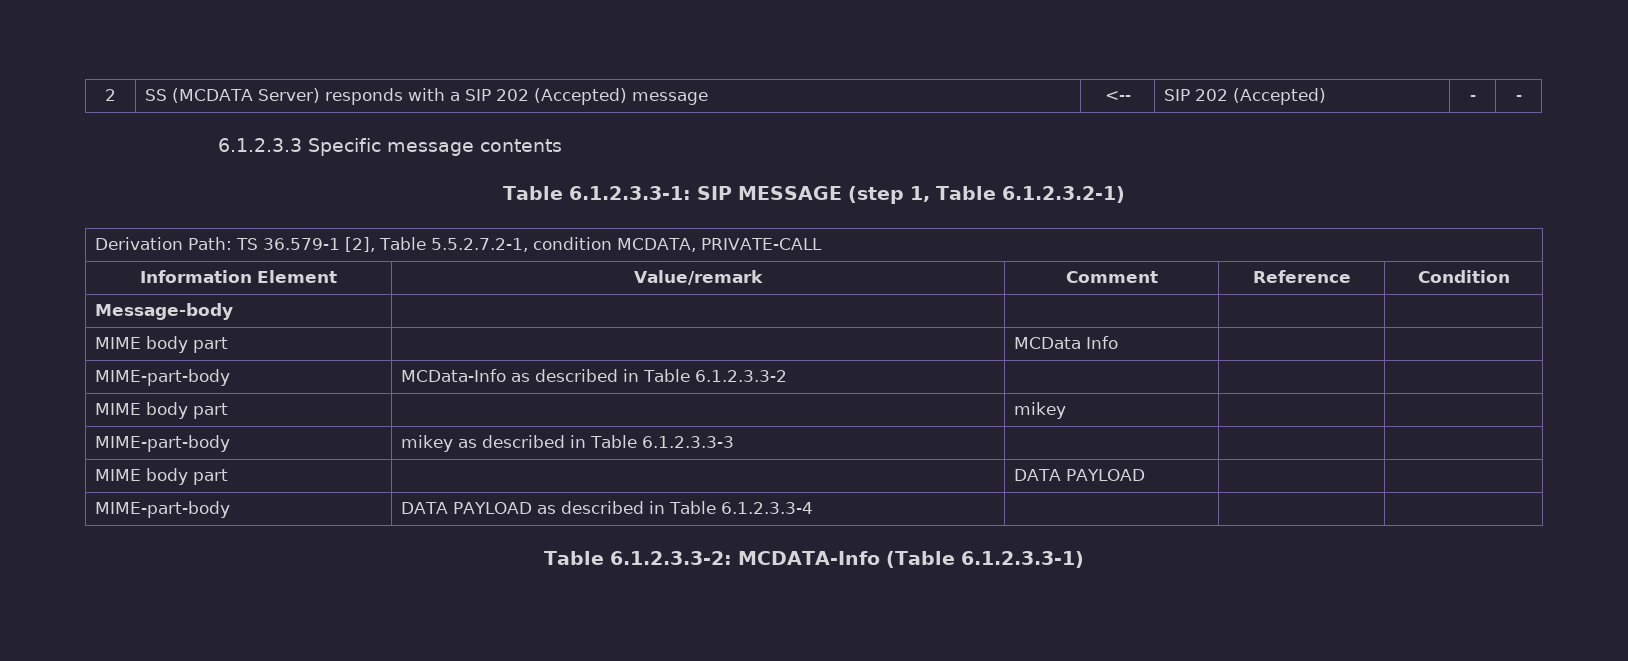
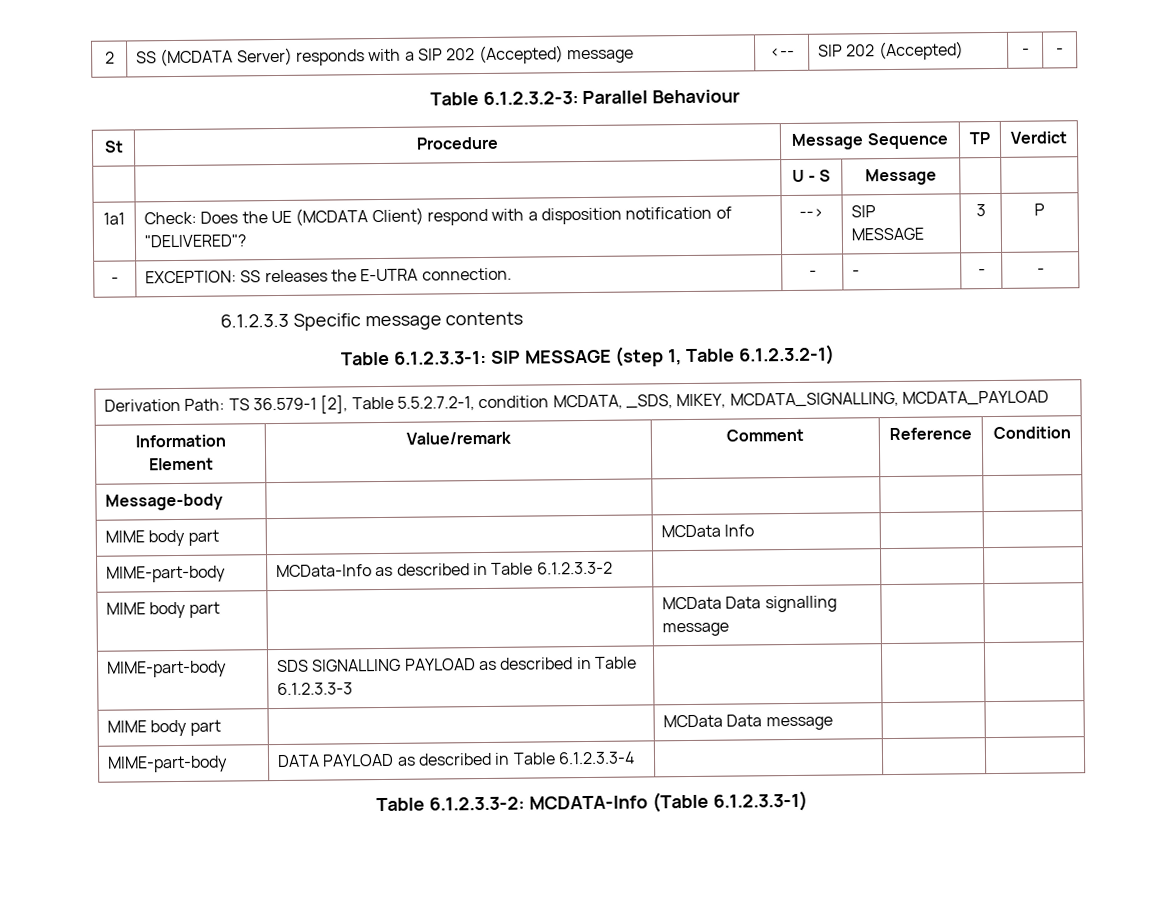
+ Table 6.1.2.3.2-3: Parallel Behaviour
+ St | Procedure | Message Sequence | TP | Verdict
+ | | U - S | Message | |
+ 1a1 | Check: Does the UE (MCDATA Client) respond with a disposition notification of "DELIVERED"? | --> | SIP MESSAGE | 3 | P
+ - | EXCEPTION: SS releases the E-UTRA connection. | - | - | - | -
- Derivation Path: TS 36.579-1 [2], Table 5.5.2.7.2-1, condition MCDATA, PRIVATE-CALL
+ Derivation Path: TS 36.579-1 [2], Table 5.5.2.7.2-1, condition MCDATA, _SDS, MIKEY, MCDATA_SIGNALLING, MCDATA_PAYLOAD
- MIME body part | | mikey | |
- MIME-part-body | mikey as described in Table 6.1.2.3.3-3 | | |
+ MIME body part | | MCData Data signalling message | |
+ MIME-part-body | SDS SIGNALLING PAYLOAD as described in Table 6.1.2.3.3-3 | | |
- MIME body part | | DATA PAYLOAD | |
+ MIME body part | | MCData Data message | |

